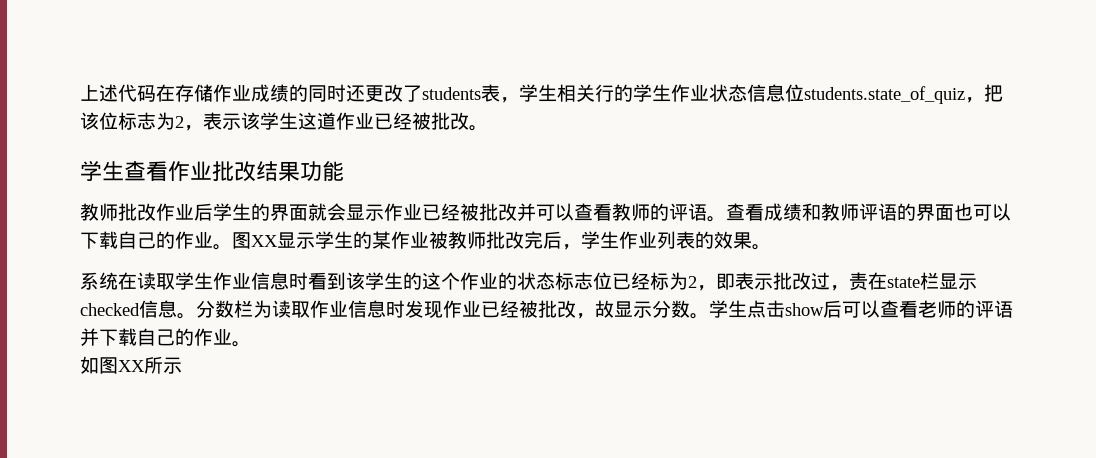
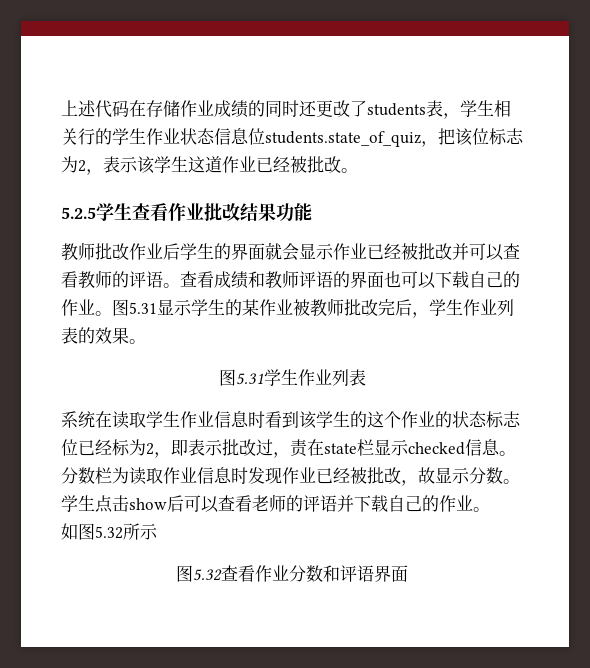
- 学生查看作业批改结果功能
+ 5.2.5学生查看作业批改结果功能
- 图XX显示学生的某作业被教师批改完后，学生作业列表的效果。
+ 图5.31显示学生的某作业被教师批改完后，学生作业列表的效果。
+ 图5.31学生作业列表
- 如图XX所示
+ 如图5.32所示
+ 图5.32查看作业分数和评语界面

